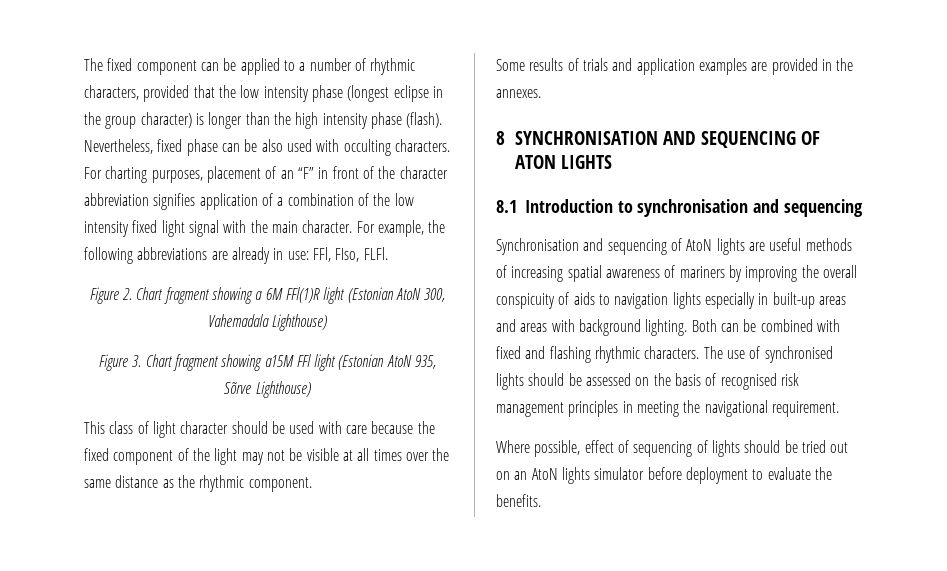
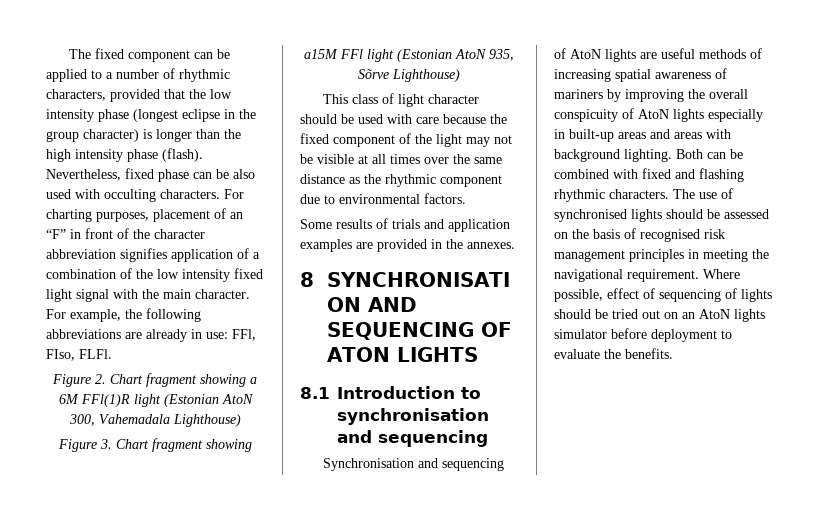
- This class of light character should be used with care because the fixed component of the light may not be visible at all times over the same distance as the rhythmic component.
+ This class of light character should be used with care because the fixed component of the light may not be visible at all times over the same distance as the rhythmic component due to environmental factors.
- Synchronisation and sequencing of AtoN lights are useful methods of increasing spatial awareness of mariners by improving the overall conspicuity of aids to navigation lights especially in built-up areas and areas with background lighting.
+ Synchronisation and sequencing of AtoN lights are useful methods of increasing spatial awareness of mariners by improving the overall conspicuity of AtoN lights especially in built-up areas and areas with background lighting.
- The use of synchronised lights should be assessed on the basis of recognised risk management principles in meeting the navigational requirement.
- Where possible, effect of sequencing of lights should be tried out on an AtoN lights simulator before deployment to evaluate the benefits.
+ The use of synchronised lights should be assessed on the basis of recognised risk management principles in meeting the navigational requirement. Where possible, effect of sequencing of lights should be tried out on an AtoN lights simulator before deployment to evaluate the benefits.

